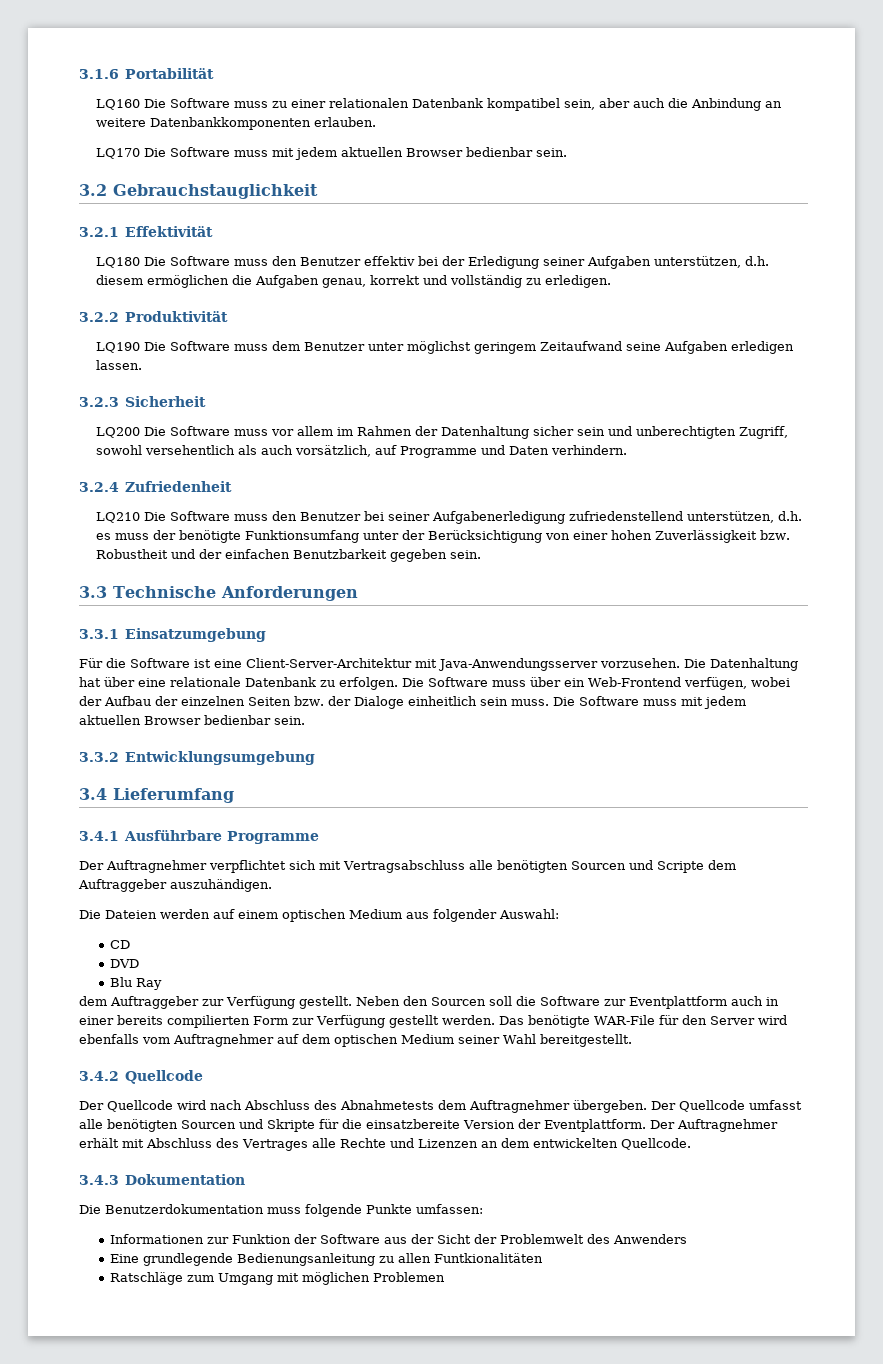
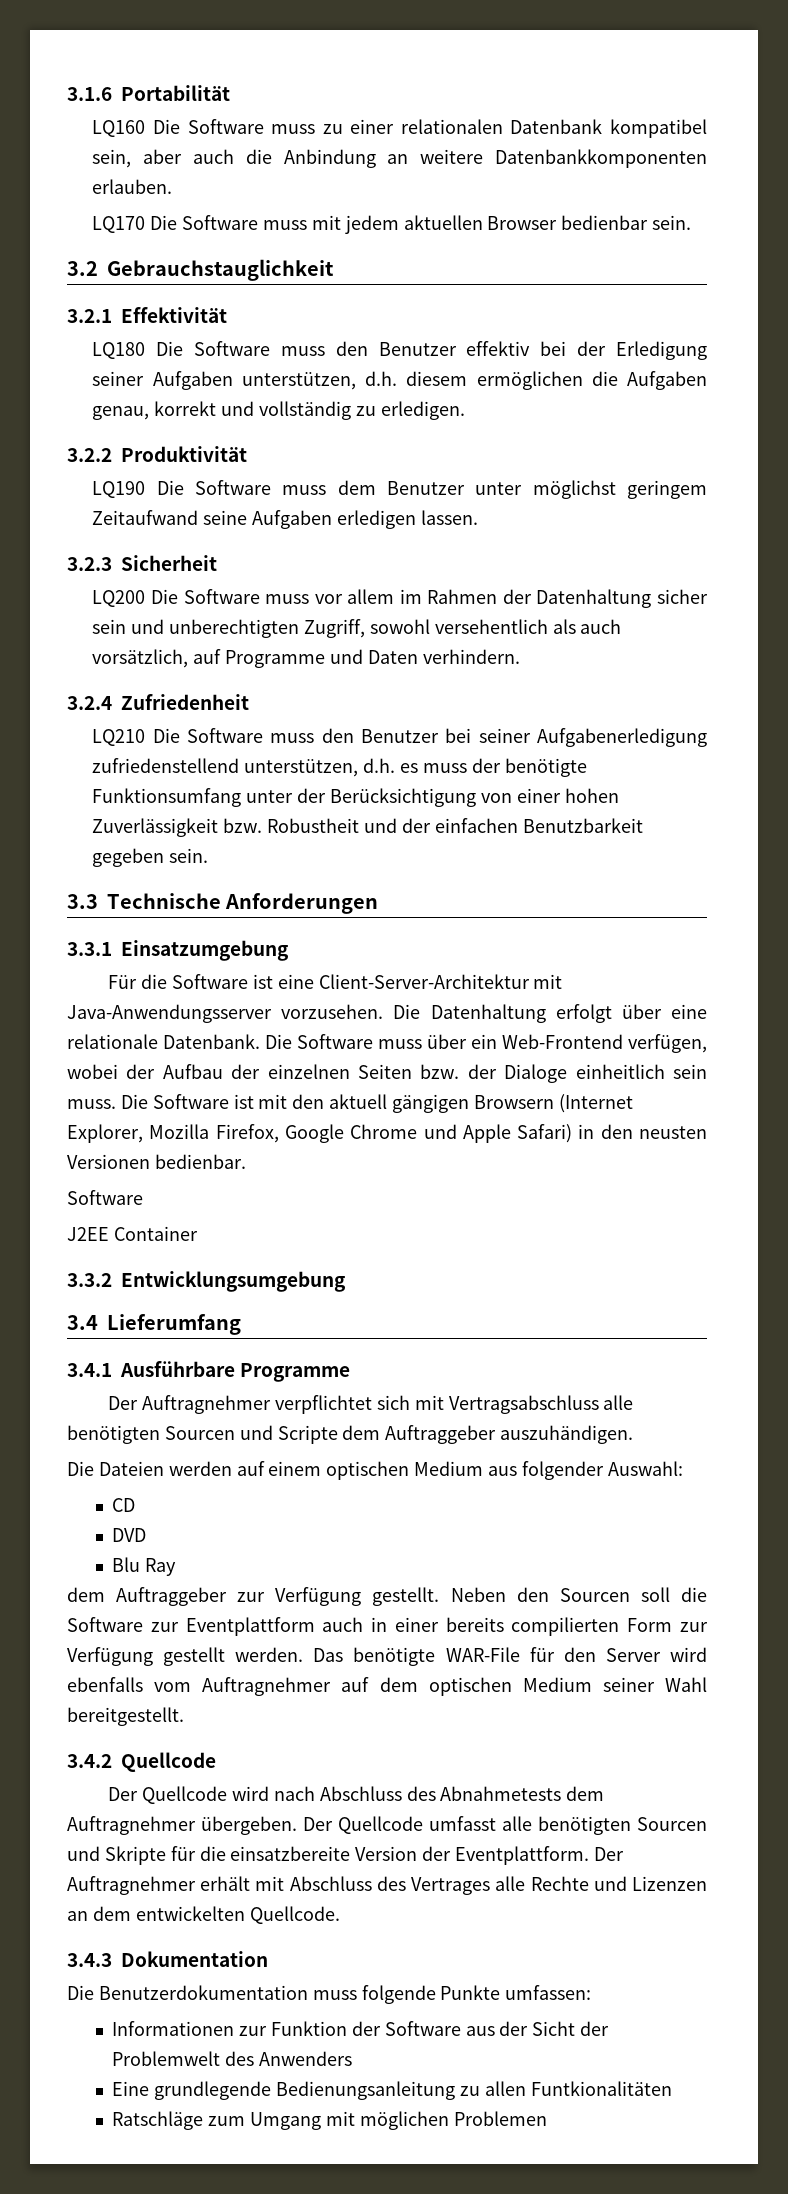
- Die Datenhaltung hat über eine relationale Datenbank zu erfolgen.
+ Die Datenhaltung erfolgt über eine relationale Datenbank.
- Die Software muss über ein Web-Frontend verfügen, wobei der Aufbau der einzelnen Seiten bzw. der Dialoge einheitlich sein muss. Die Software muss mit jedem aktuellen Browser bedienbar sein.
+ Die Software muss über ein Web-Frontend verfügen, wobei der Aufbau der einzelnen Seiten bzw. der Dialoge einheitlich sein muss. Die Software ist mit den aktuell gängigen Browsern (Internet Explorer, Mozilla Firefox, Google Chrome und Apple Safari) in den neusten Versionen bedienbar.
+ Software
+ J2EE Container

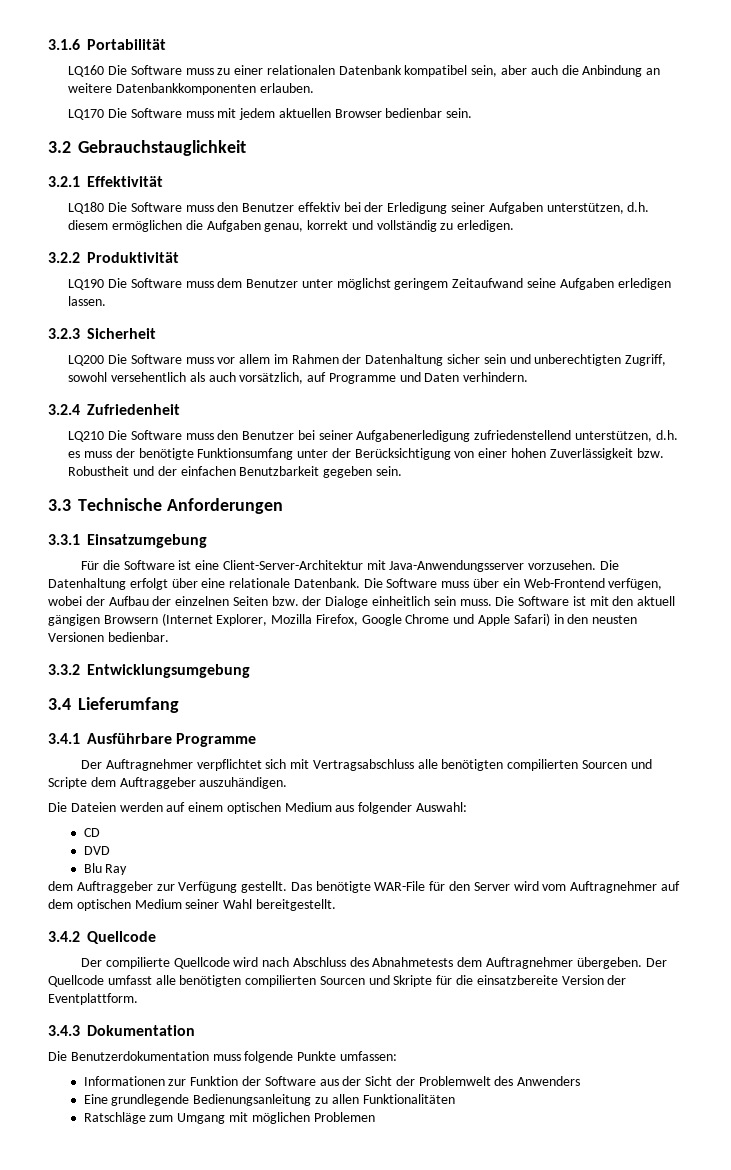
  Die Software ist mit den aktuell gängigen Browsern (Internet Explorer, Mozilla Firefox, Google Chrome und Apple Safari) in den neusten Versionen bedienbar.
- Software
- J2EE Container
- Der Auftragnehmer verpflichtet sich mit Vertragsabschluss alle benötigten Sourcen und Scripte dem Auftraggeber auszuhändigen.
+ Der Auftragnehmer verpflichtet sich mit Vertragsabschluss alle benötigten compilierten Sourcen und Scripte dem Auftraggeber auszuhändigen.
- Neben den Sourcen soll die Software zur Eventplattform auch in einer bereits compilierten Form zur Verfügung gestellt werden.
- Das benötigte WAR-File für den Server wird ebenfalls vom Auftragnehmer auf dem optischen Medium seiner Wahl bereitgestellt.
+ Das benötigte WAR-File für den Server wird vom Auftragnehmer auf dem optischen Medium seiner Wahl bereitgestellt.
- Der Quellcode wird nach Abschluss des Abnahmetests dem Auftragnehmer übergeben.
+ Der compilierte Quellcode wird nach Abschluss des Abnahmetests dem Auftragnehmer übergeben.
- Der Quellcode umfasst alle benötigten Sourcen und Skripte für die einsatzbereite Version der Eventplattform. Der Auftragnehmer erhält mit Abschluss des Vertrages alle Rechte und Lizenzen an dem entwickelten Quellcode.
+ Der Quellcode umfasst alle benötigten compilierten Sourcen und Skripte für die einsatzbereite Version der Eventplattform.
- Eine grundlegende Bedienungsanleitung zu allen Funtkionalitäten
+ Eine grundlegende Bedienungsanleitung zu allen Funktionalitäten

